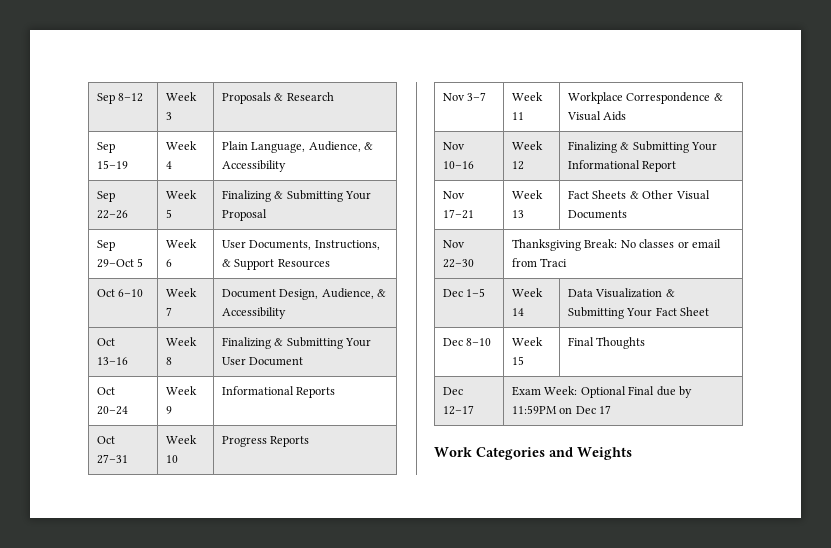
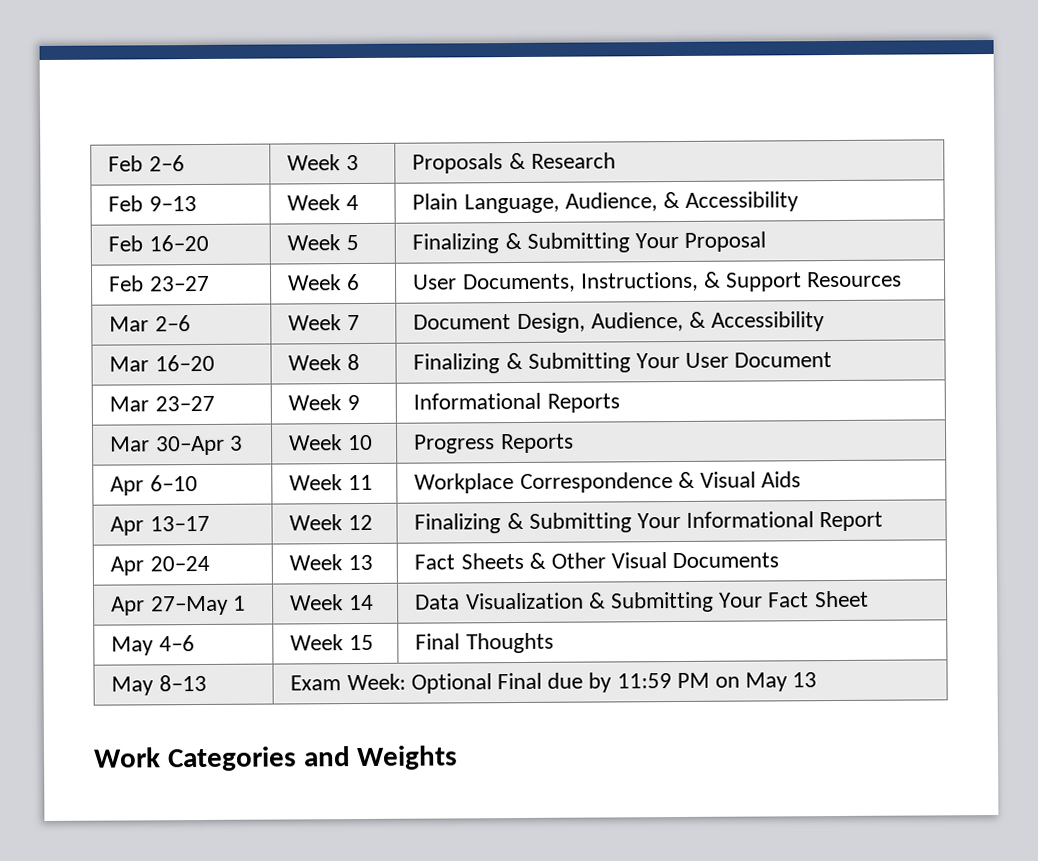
- Sep 8–12 | Week 3 | Proposals & Research
+ Feb 2–6 | Week 3 | Proposals & Research
- Sep 15–19 | Week 4 | Plain Language, Audience, & Accessibility
+ Feb 9–13 | Week 4 | Plain Language, Audience, & Accessibility
- Sep 22–26 | Week 5 | Finalizing & Submitting Your Proposal
+ Feb 16–20 | Week 5 | Finalizing & Submitting Your Proposal
- Sep 29–Oct 5 | Week 6 | User Documents, Instructions, & Support Resources
+ Feb 23–27 | Week 6 | User Documents, Instructions, & Support Resources
- Oct 6–10 | Week 7 | Document Design, Audience, & Accessibility
+ Mar 2–6 | Week 7 | Document Design, Audience, & Accessibility
- Oct 13–16 | Week 8 | Finalizing & Submitting Your User Document
+ Mar 16–20 | Week 8 | Finalizing & Submitting Your User Document
- Oct 20–24 | Week 9 | Informational Reports
+ Mar 23–27 | Week 9 | Informational Reports
- Oct 27–31 | Week 10 | Progress Reports
+ Mar 30–Apr 3 | Week 10 | Progress Reports
- Nov 3–7 | Week 11 | Workplace Correspondence & Visual Aids
+ Apr 6–10 | Week 11 | Workplace Correspondence & Visual Aids
- Nov 10–16 | Week 12 | Finalizing & Submitting Your Informational Report
+ Apr 13–17 | Week 12 | Finalizing & Submitting Your Informational Report
- Nov 17–21 | Week 13 | Fact Sheets & Other Visual Documents
+ Apr 20–24 | Week 13 | Fact Sheets & Other Visual Documents
- Nov 22–30 | Thanksgiving Break: No classes or email from Traci
- Dec 1–5 | Week 14 | Data Visualization & Submitting Your Fact Sheet
+ Apr 27–May 1 | Week 14 | Data Visualization & Submitting Your Fact Sheet
- Dec 8–10 | Week 15 | Final Thoughts
+ May 4–6 | Week 15 | Final Thoughts
- Dec 12–17 | Exam Week: Optional Final due by 11:59PM on Dec 17
+ May 8–13 | Exam Week: Optional Final due by 11:59 PM on May 13

